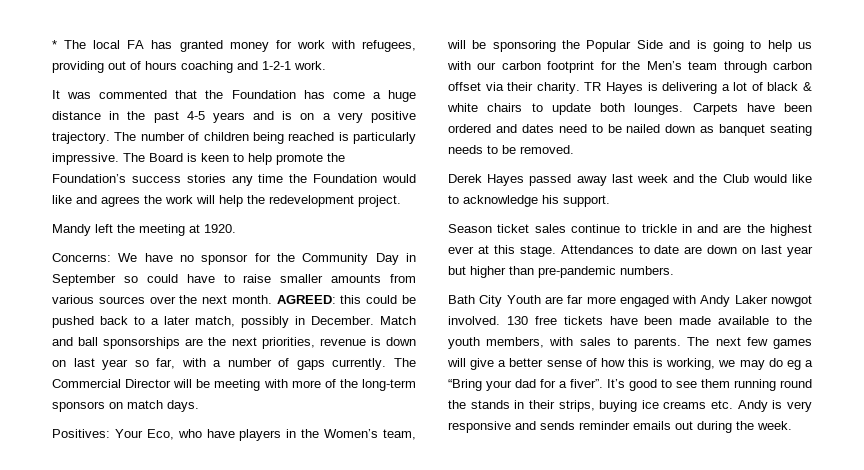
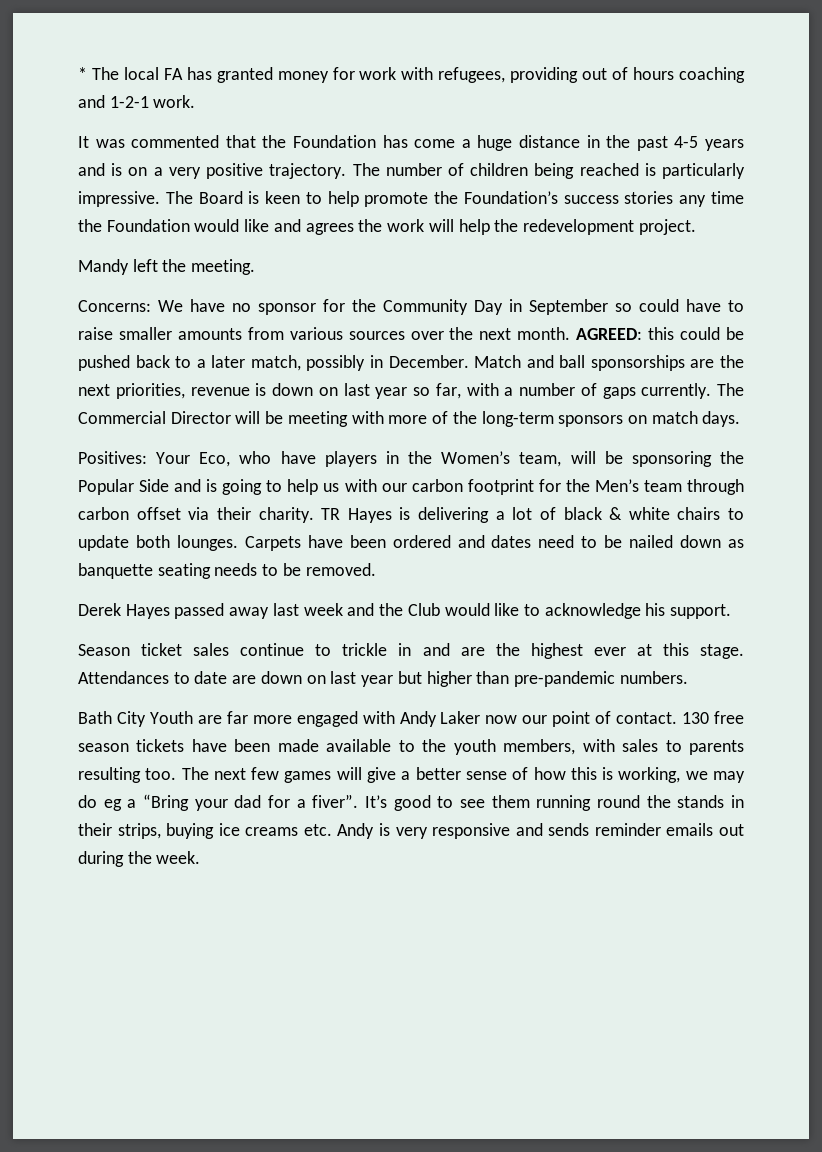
- Mandy left the meeting at 1920.
+ Mandy left the meeting.
- Carpets have been ordered and dates need to be nailed down as banquet seating needs to be removed.
+ Carpets have been ordered and dates need to be nailed down as banquette seating needs to be removed.
- Bath City Youth are far more engaged with Andy Laker nowgot involved.
+ Bath City Youth are far more engaged with Andy Laker now our point of contact.
- 130 free tickets have been made available to the youth members, with sales to parents.
+ 130 free season tickets have been made available to the youth members, with sales to parents resulting too.

